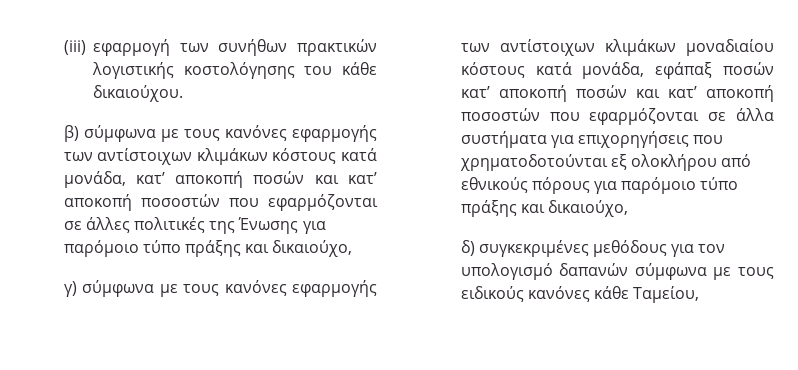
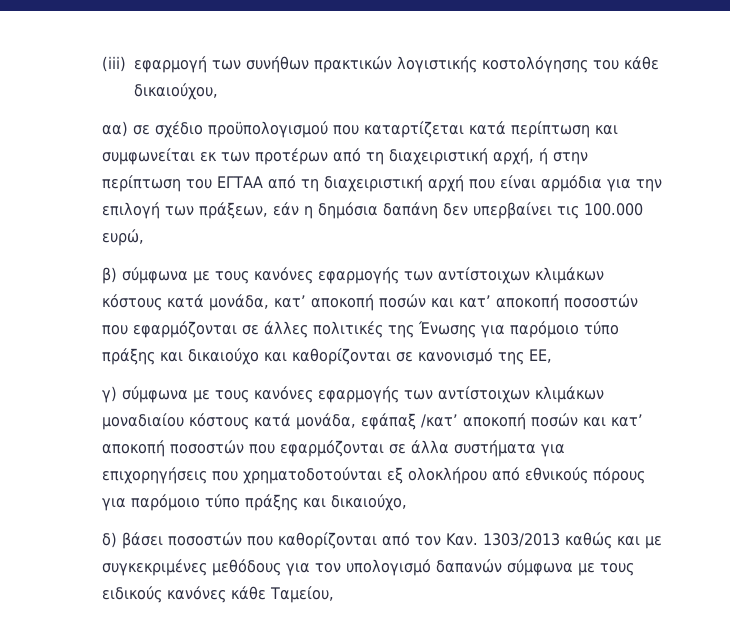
- (iii) εφαρμογή των συνήθων πρακτικών λογιστικής κοστολόγησης του κάθε δικαιούχου.
+ (iii) εφαρμογή των συνήθων πρακτικών λογιστικής κοστολόγησης του κάθε δικαιούχου,
+ αα) σε σχέδιο προϋπολογισμού που καταρτίζεται κατά περίπτωση και συμφωνείται εκ των προτέρων από τη διαχειριστική αρχή, ή στην περίπτωση του ΕΓΤΑΑ από τη διαχειριστική αρχή που είναι αρμόδια για την επιλογή των πράξεων, εάν η δημόσια δαπάνη δεν υπερβαίνει τις 100.000 ευρώ,
- β) σύμφωνα με τους κανόνες εφαρμογής των αντίστοιχων κλιμάκων κόστους κατά μονάδα, κατ’ αποκοπή ποσών και κατ’ αποκοπή ποσοστών που εφαρμόζονται σε άλλες πολιτικές της Ένωσης για παρόμοιο τύπο πράξης και δικαιούχο,
+ β) σύμφωνα με τους κανόνες εφαρμογής των αντίστοιχων κλιμάκων κόστους κατά μονάδα, κατ’ αποκοπή ποσών και κατ’ αποκοπή ποσοστών που εφαρμόζονται σε άλλες πολιτικές της Ένωσης για παρόμοιο τύπο πράξης και δικαιούχο και καθορίζονται σε κανονισμό της ΕΕ,
- γ) σύμφωνα με τους κανόνες εφαρμογής των αντίστοιχων κλιμάκων μοναδιαίου κόστους κατά μονάδα, εφάπαξ ποσών κατ’ αποκοπή ποσών και κατ’ αποκοπή ποσοστών που εφαρμόζονται σε άλλα συστήματα για επιχορηγήσεις που χρηματοδοτούνται εξ ολοκλήρου από εθνικούς πόρους για παρόμοιο τύπο πράξης και δικαιούχο,
+ γ) σύμφωνα με τους κανόνες εφαρμογής των αντίστοιχων κλιμάκων μοναδιαίου κόστους κατά μονάδα, εφάπαξ /κατ’ αποκοπή ποσών και κατ’ αποκοπή ποσοστών που εφαρμόζονται σε άλλα συστήματα για επιχορηγήσεις που χρηματοδοτούνται εξ ολοκλήρου από εθνικούς πόρους για παρόμοιο τύπο πράξης και δικαιούχο,
- δ) συγκεκριμένες μεθόδους για τον υπολογισμό δαπανών σύμφωνα με τους ειδικούς κανόνες κάθε Ταμείου,
+ δ) βάσει ποσοστών που καθορίζονται από τον Καν. 1303/2013 καθώς και με συγκεκριμένες μεθόδους για τον υπολογισμό δαπανών σύμφωνα με τους ειδικούς κανόνες κάθε Ταμείου,

